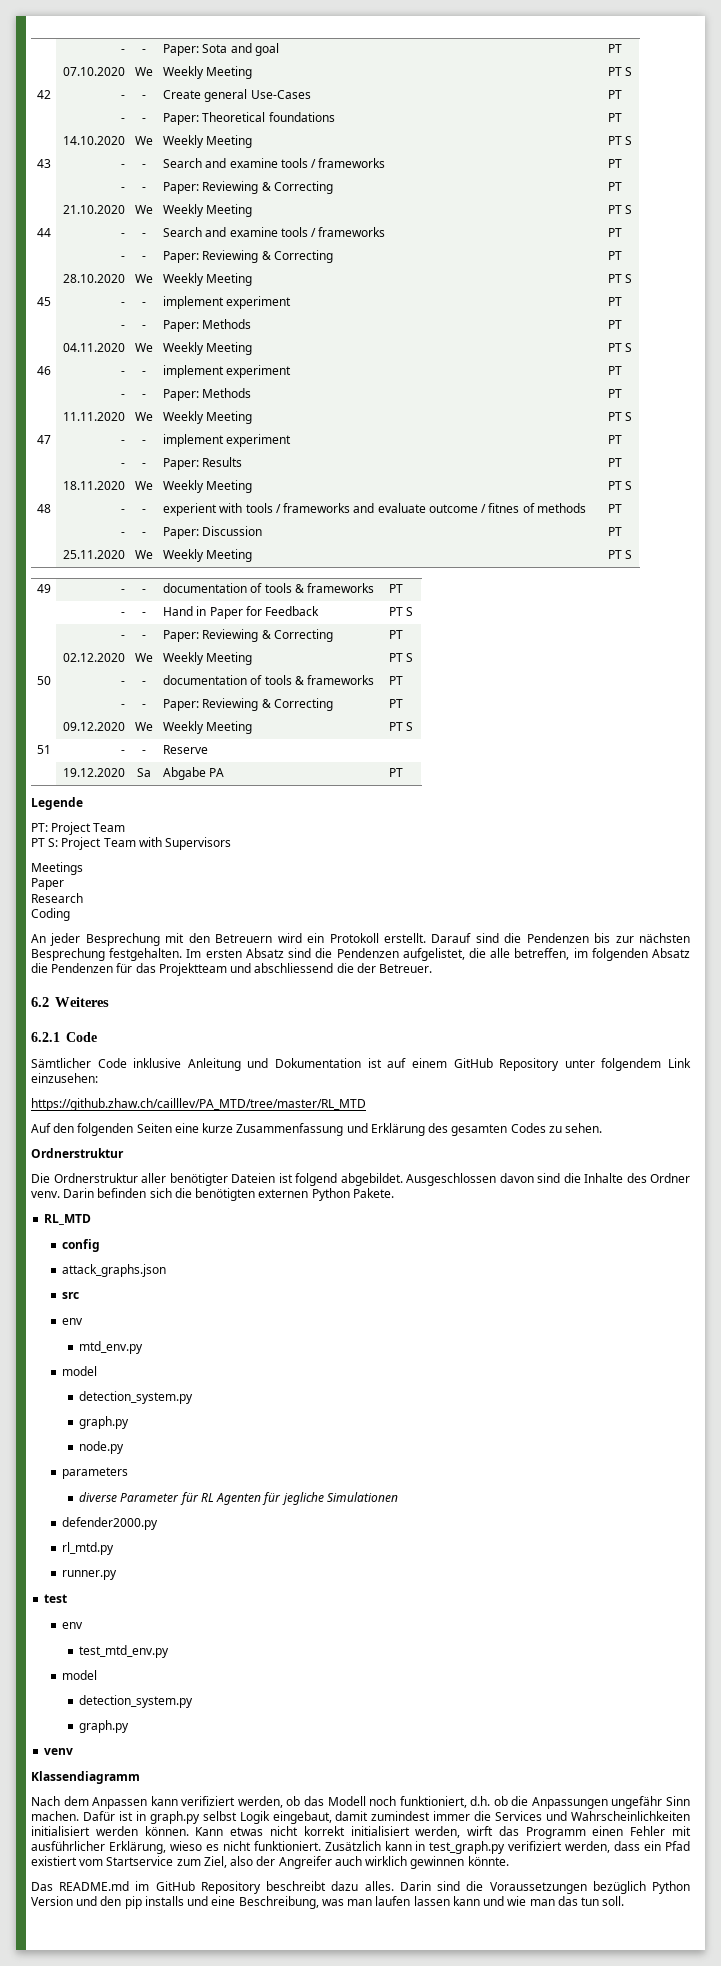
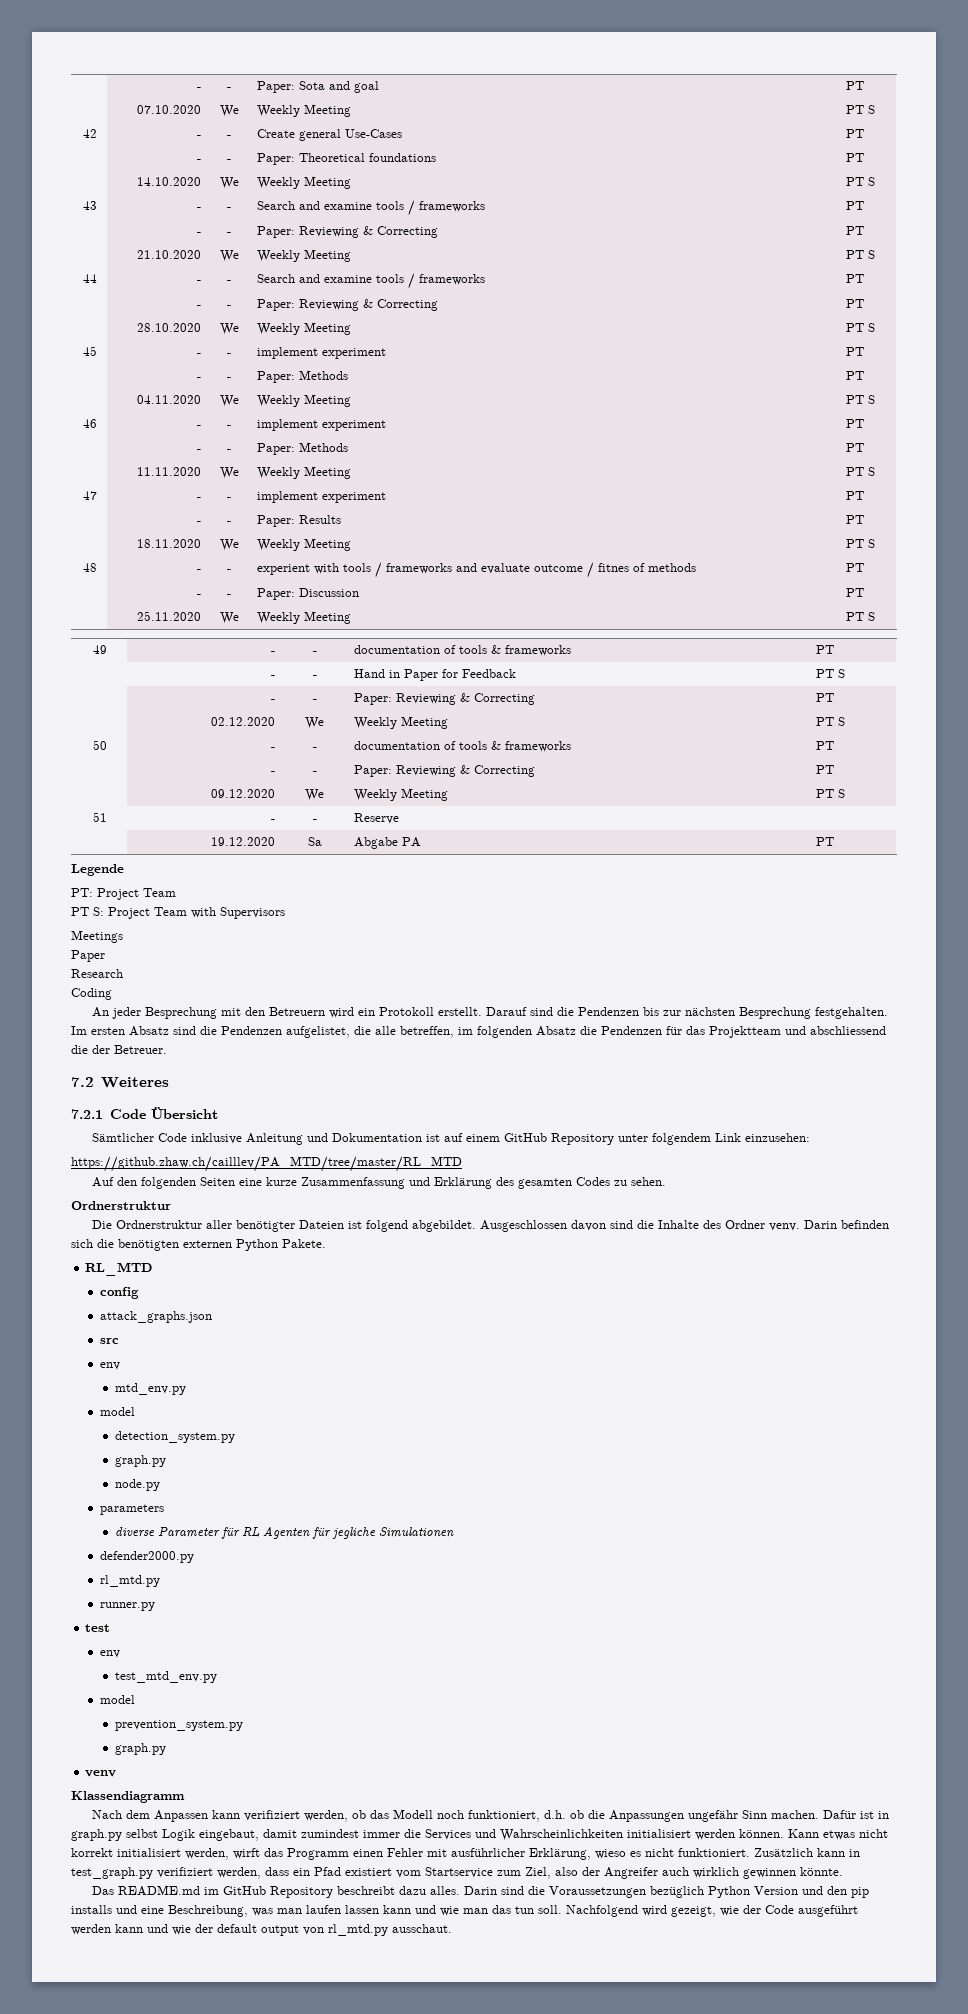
- 6.2 Weiteres
+ 7.2 Weiteres
- 6.2.1 Code
+ 7.2.1 Code Übersicht
  test_mtd_env.py
  model
- detection_system.py
+ prevention_system.py
+ Nachfolgend wird gezeigt, wie der Code ausgeführt werden kann und wie der default output von rl_mtd.py ausschaut.

